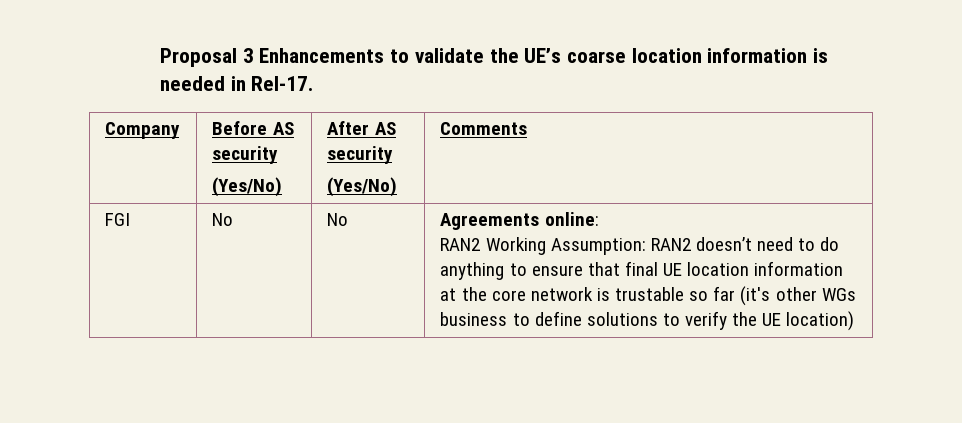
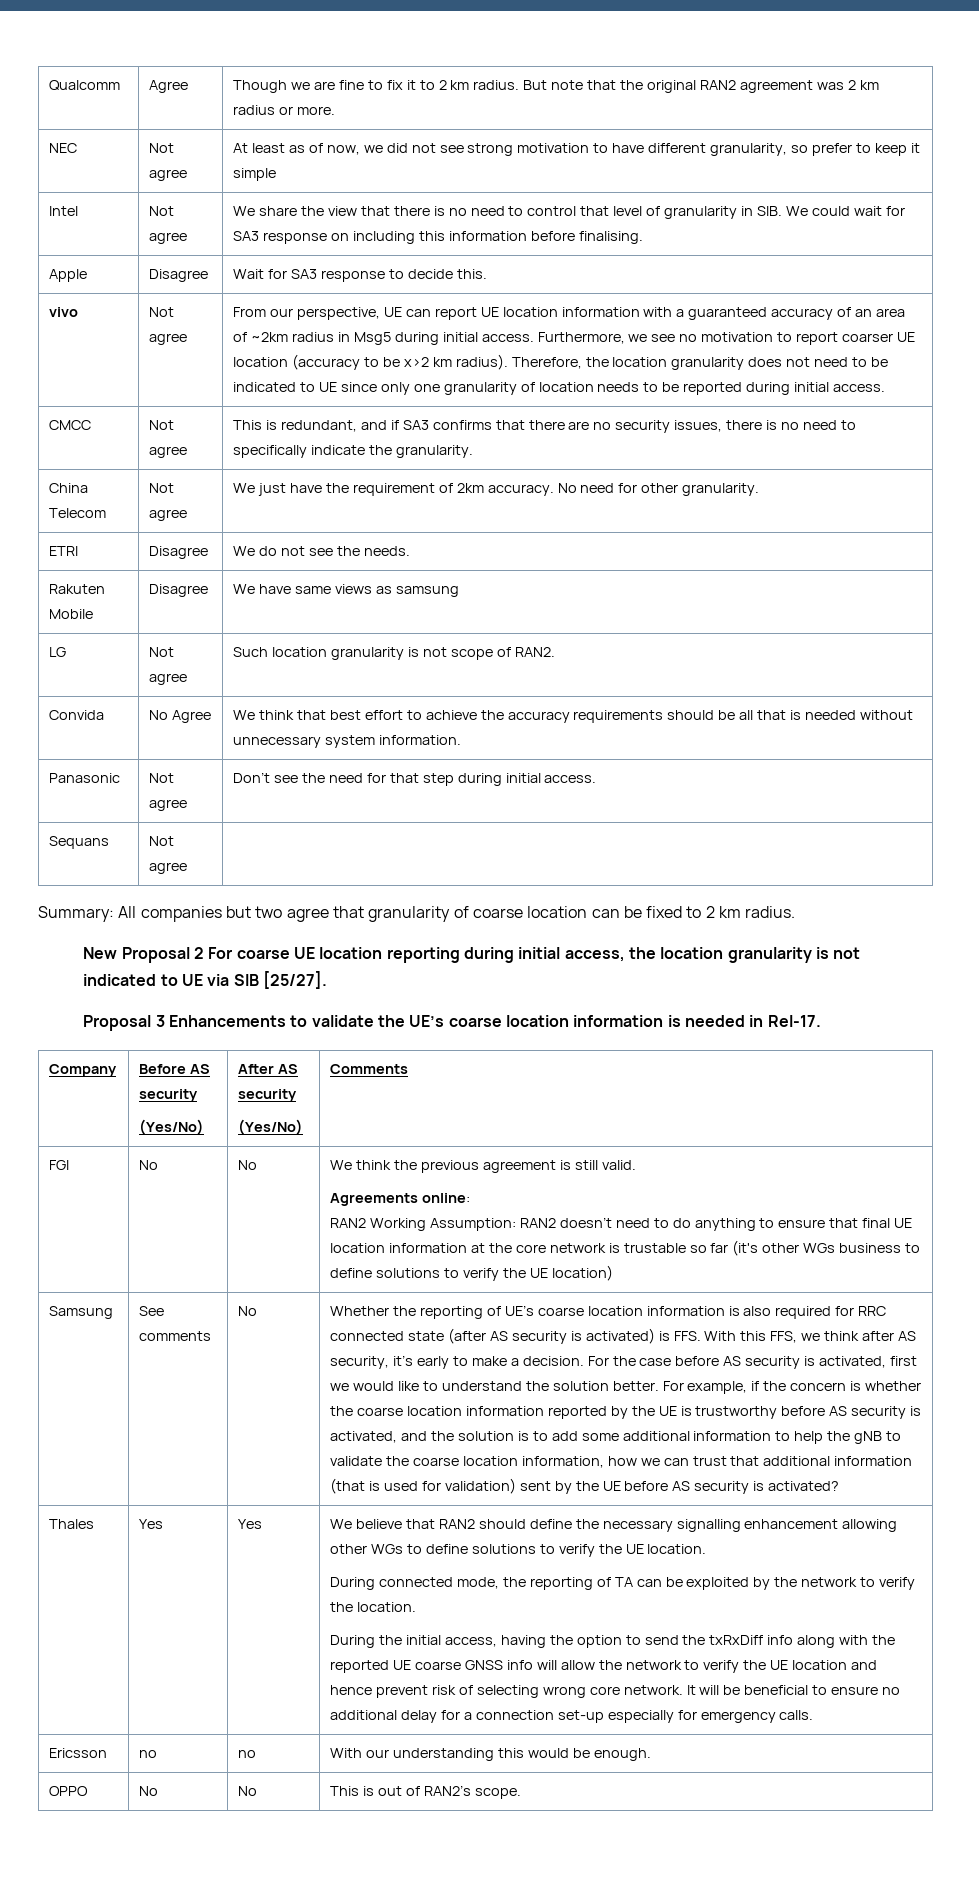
+ Qualcomm | Agree | Though we are fine to fix it to 2 km radius. But note that the original RAN2 agreement was 2 km radius or more.
+ NEC | Not agree | At least as of now, we did not see strong motivation to have different granularity, so prefer to keep it simple
+ Intel | Not agree | We share the view that there is no need to control that level of granularity in SIB. We could wait for SA3 response on including this information before finalising.
+ Apple | Disagree | Wait for SA3 response to decide this.
+ vivo | Not agree | From our perspective, UE can report UE location information with a guaranteed accuracy of an area of ~2km radius in Msg5 during initial access. Furthermore, we see no motivation to report coarser UE location (accuracy to be x>2 km radius). Therefore, the location granularity does not need to be indicated to UE since only one granularity of location needs to be reported during initial access.
+ CMCC | Not agree | This is redundant, and if SA3 confirms that there are no security issues, there is no need to specifically indicate the granularity.
+ China Telecom | Not agree | We just have the requirement of 2km accuracy. No need for other granularity.
+ ETRI | Disagree | We do not see the needs.
+ Rakuten Mobile | Disagree | We have same views as samsung
+ LG | Not agree | Such location granularity is not scope of RAN2.
+ Convida | No Agree | We think that best effort to achieve the accuracy requirements should be all that is needed without unnecessary system information.
+ Panasonic | Not agree | Don’t see the need for that step during initial access.
+ Sequans | Not agree |
+ Summary: All companies but two agree that granularity of coarse location can be fixed to 2 km radius.
+ New Proposal 2 For coarse UE location reporting during initial access, the location granularity is not indicated to UE via SIB [25/27].
+ We think the previous agreement is still valid.
+ Samsung | See comments | No | Whether the reporting of UE’s coarse location information is also required for RRC connected state (after AS security is activated) is FFS. With this FFS, we think after AS security, it’s early to make a decision. For the case before AS security is activated, first we would like to understand the solution better. For example, if the concern is whether the coarse location information reported by the UE is trustworthy before AS security is activated, and the solution is to add some additional information to help the gNB to validate the coarse location information, how we can trust that additional information (that is used for validation) sent by the UE before AS security is activated?
+ Thales | Yes | Yes | We believe that RAN2 should define the necessary signalling enhancement allowing other WGs to define solutions to verify the UE location.
+ During connected mode, the reporting of TA can be exploited by the network to verify the location.
+ During the initial access, having the option to send the txRxDiff info along with the reported UE coarse GNSS info will allow the network to verify the UE location and hence prevent risk of selecting wrong core network. It will be beneficial to ensure no additional delay for a connection set-up especially for emergency calls.
+ Ericsson | no | no | With our understanding this would be enough.
+ OPPO | No | No | This is out of RAN2’s scope.

